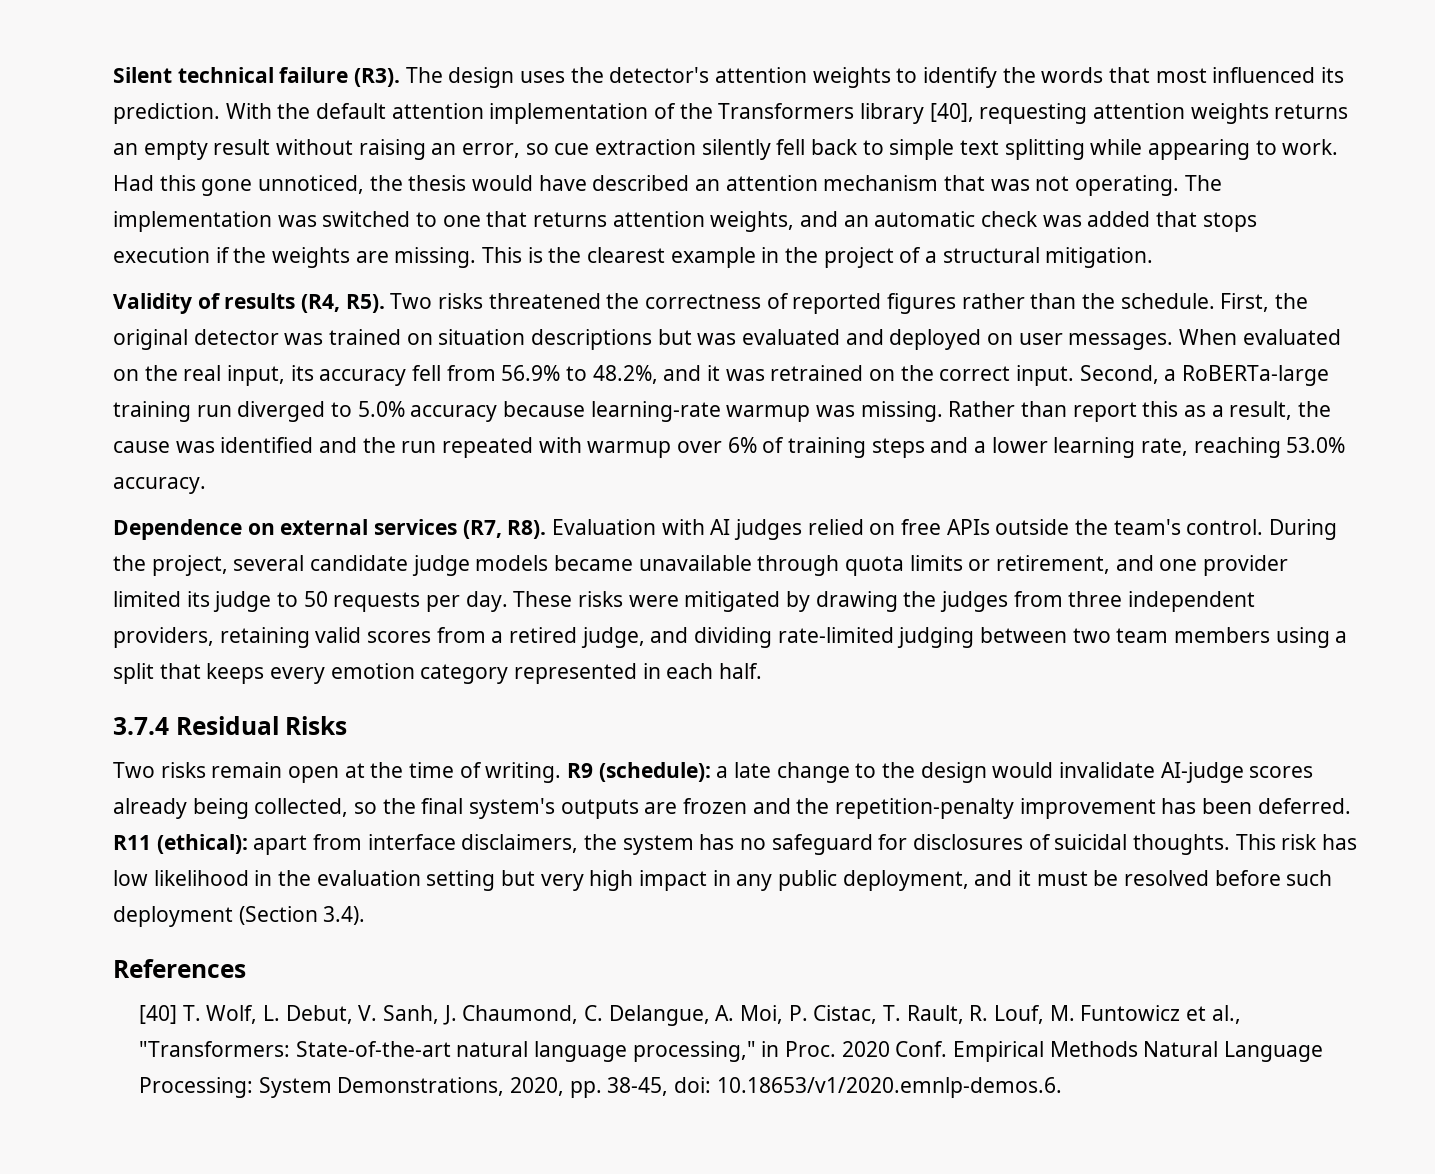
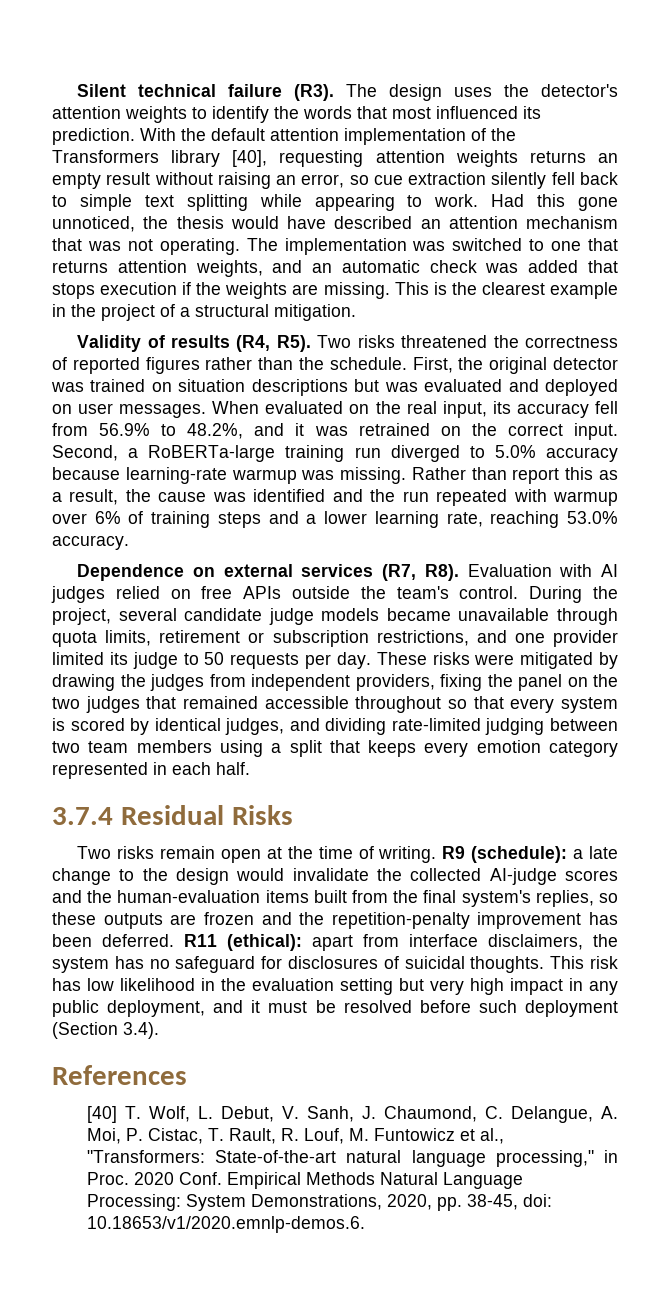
- During the project, several candidate judge models became unavailable through quota limits or retirement, and one provider limited its judge to 50 requests per day.
+ During the project, several candidate judge models became unavailable through quota limits, retirement or subscription restrictions, and one provider limited its judge to 50 requests per day.
- These risks were mitigated by drawing the judges from three independent providers, retaining valid scores from a retired judge, and dividing rate-limited judging between two team members using a split that keeps every emotion category represented in each half.
+ These risks were mitigated by drawing the judges from independent providers, fixing the panel on the two judges that remained accessible throughout so that every system is scored by identical judges, and dividing rate-limited judging between two team members using a split that keeps every emotion category represented in each half.
- R9 (schedule): a late change to the design would invalidate AI-judge scores already being collected, so the final system's outputs are frozen and the repetition-penalty improvement has been deferred.
+ R9 (schedule): a late change to the design would invalidate the collected AI-judge scores and the human-evaluation items built from the final system's replies, so these outputs are frozen and the repetition-penalty improvement has been deferred.

